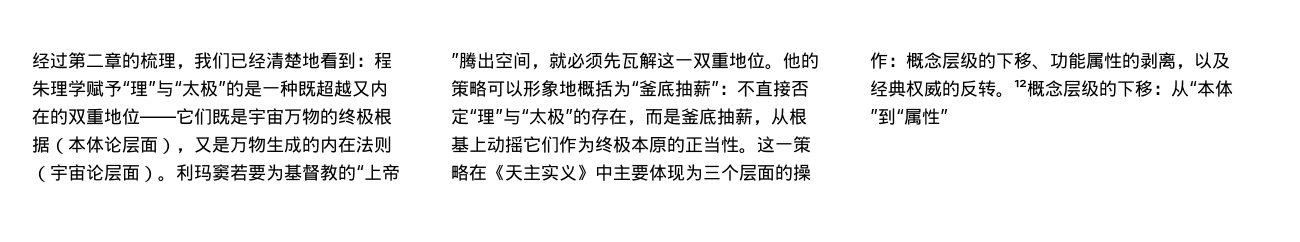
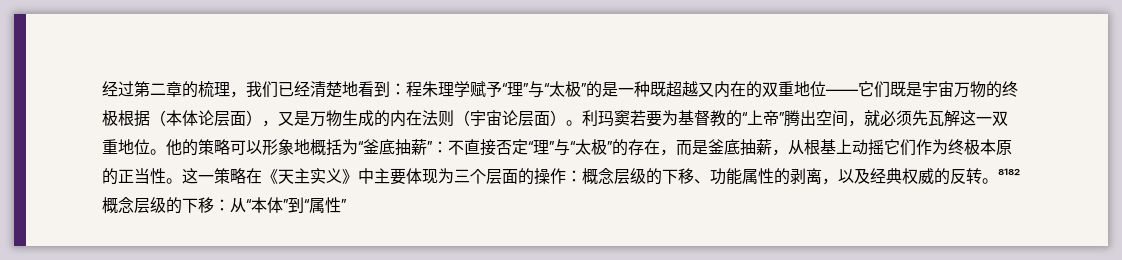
- ¹²概念层级的下移：从“本体”到“属性”
+ ⁸¹⁸²概念层级的下移：从“本体”到“属性”

